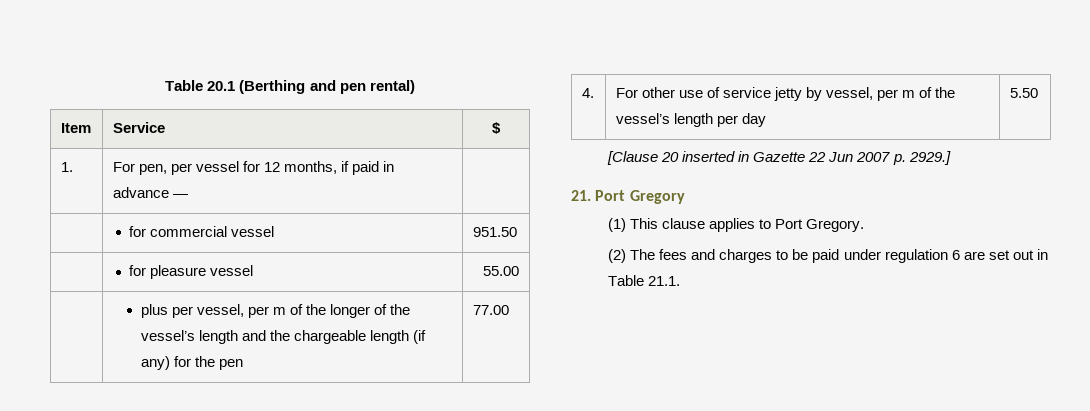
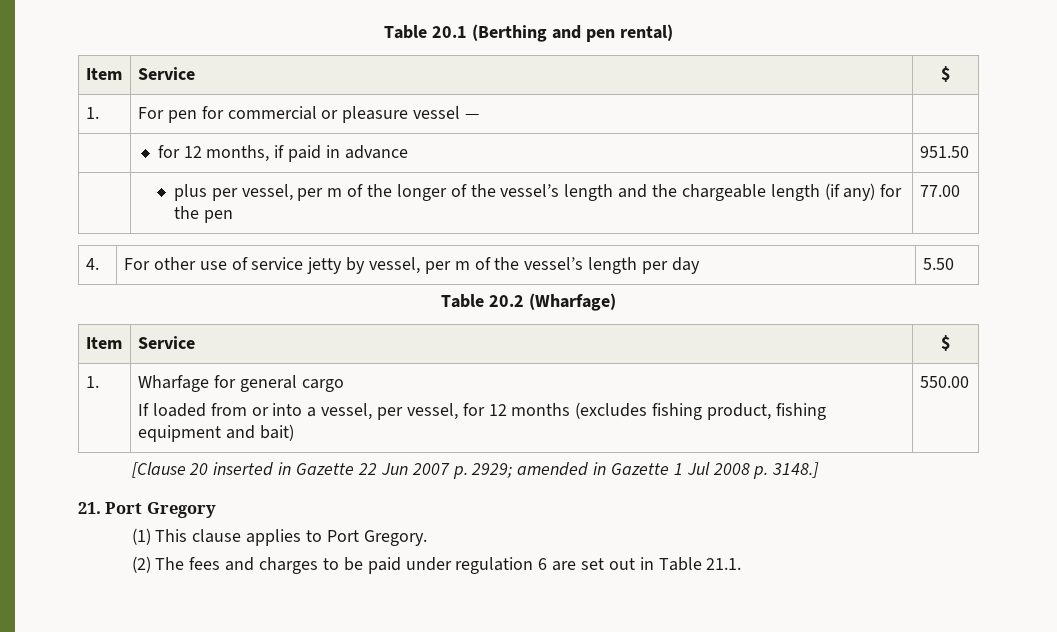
- 1. | For pen, per vessel for 12 months, if paid in advance — |
- | for commercial vessel | 951.50
- | for pleasure vessel | 55.00
+ 1. | For pen for commercial or pleasure vessel — |
+ | for 12 months, if paid in advance | 951.50
+ Table 20.2 (Wharfage)
+ Item | Service | $
+ 1. | Wharfage for general cargo
+ If loaded from or into a vessel, per vessel, for 12 months (excludes fishing product, fishing equipment and bait) | 550.00
- [Clause 20 inserted in Gazette 22 Jun 2007 p. 2929.]
+ [Clause 20 inserted in Gazette 22 Jun 2007 p. 2929; amended in Gazette 1 Jul 2008 p. 3148.]

